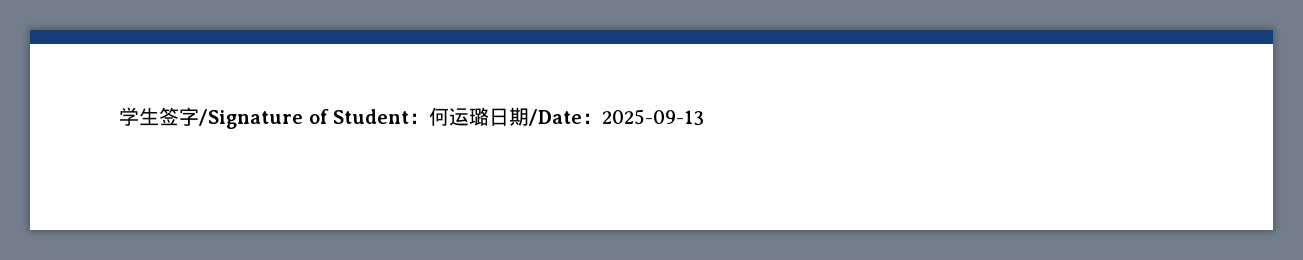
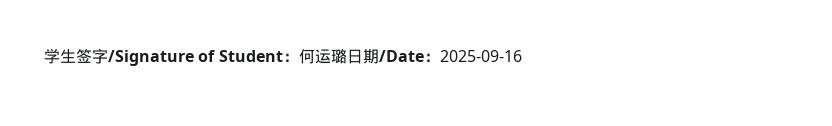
- 学生签字/Signature of Student：何运璐日期/Date：2025-09-13
+ 学生签字/Signature of Student：何运璐日期/Date：2025-09-16

